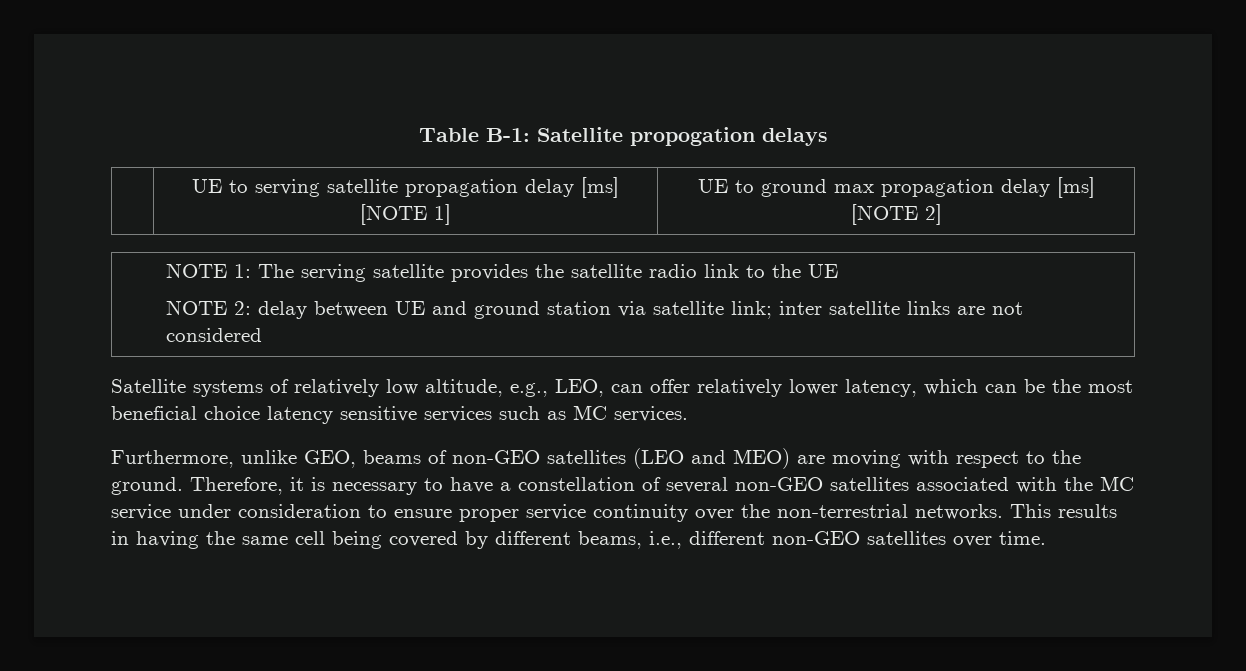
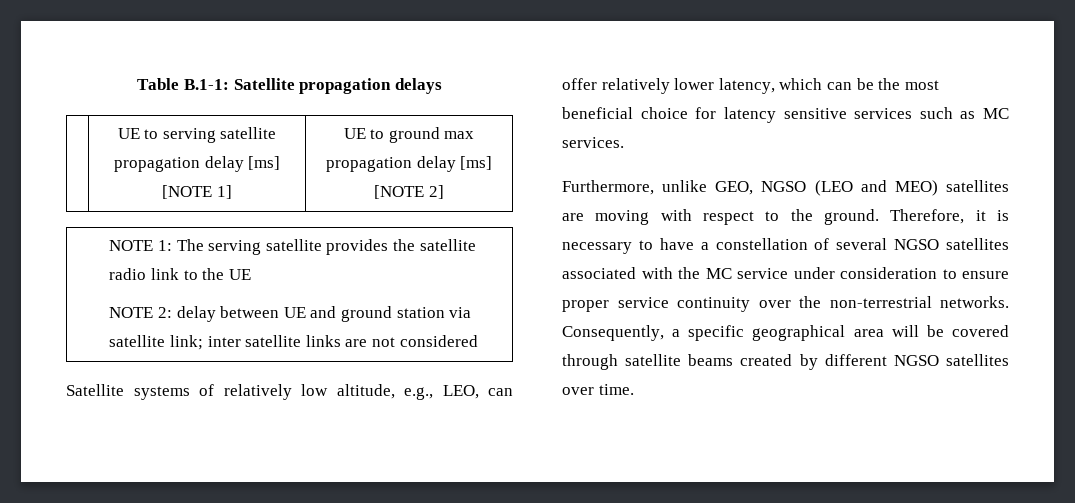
- Table B-1: Satellite propogation delays
+ Table B.1-1: Satellite propagation delays
- Satellite systems of relatively low altitude, e.g., LEO, can offer relatively lower latency, which can be the most beneficial choice latency sensitive services such as MC services.
+ Satellite systems of relatively low altitude, e.g., LEO, can offer relatively lower latency, which can be the most beneficial choice for latency sensitive services such as MC services.
- Furthermore, unlike GEO, beams of non-GEO satellites (LEO and MEO) are moving with respect to the ground.
+ Furthermore, unlike GEO, NGSO (LEO and MEO) satellites are moving with respect to the ground.
- Therefore, it is necessary to have a constellation of several non-GEO satellites associated with the MC service under consideration to ensure proper service continuity over the non-terrestrial networks.
+ Therefore, it is necessary to have a constellation of several NGSO satellites associated with the MC service under consideration to ensure proper service continuity over the non-terrestrial networks.
- This results in having the same cell being covered by different beams, i.e., different non-GEO satellites over time.
+ Consequently, a specific geographical area will be covered through satellite beams created by different NGSO satellites over time.

